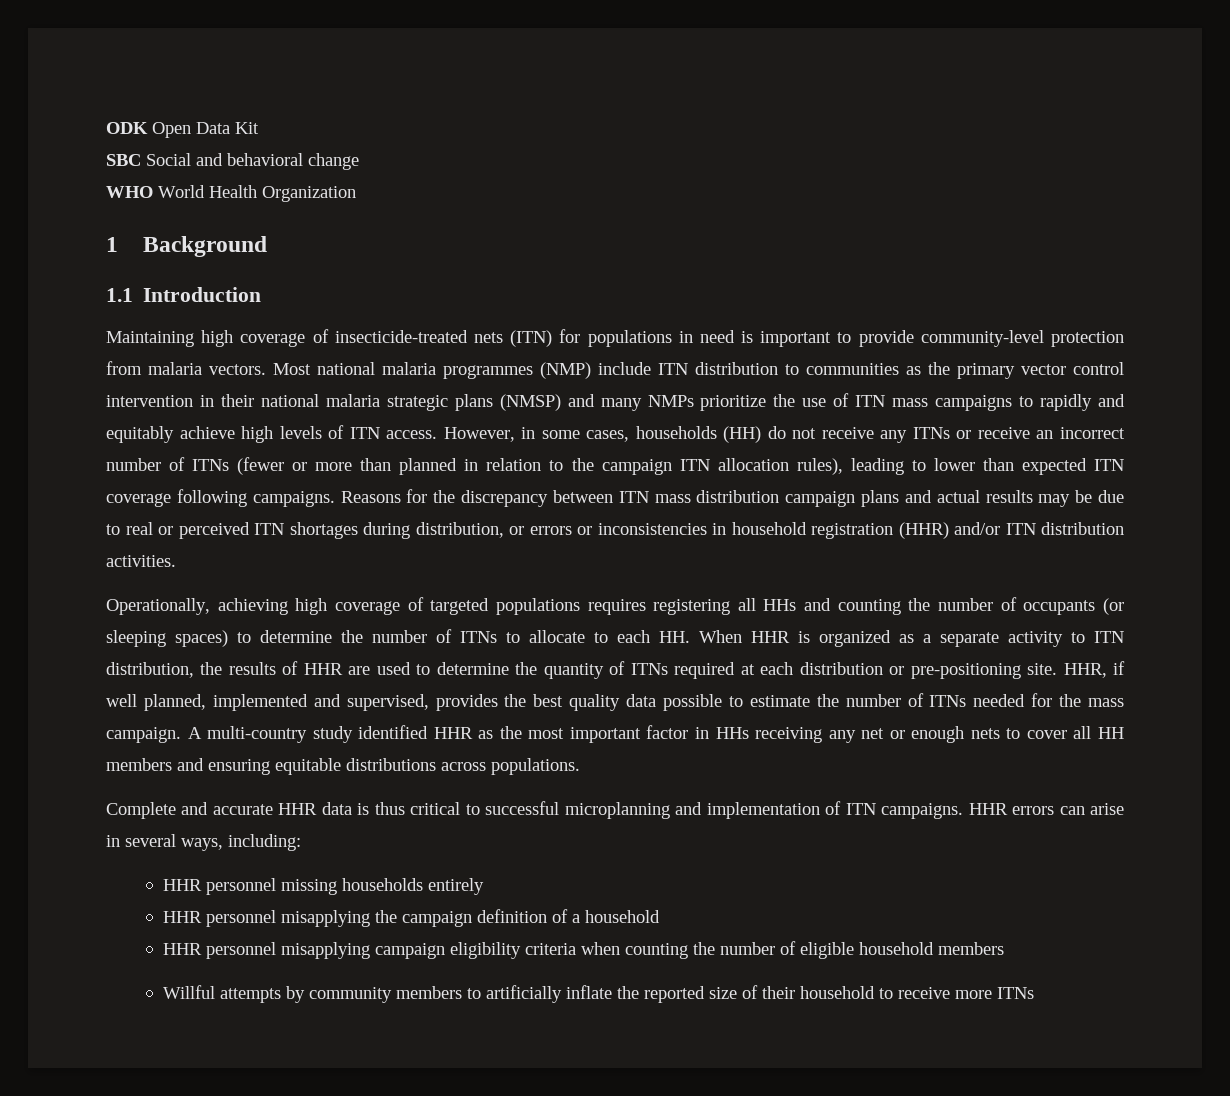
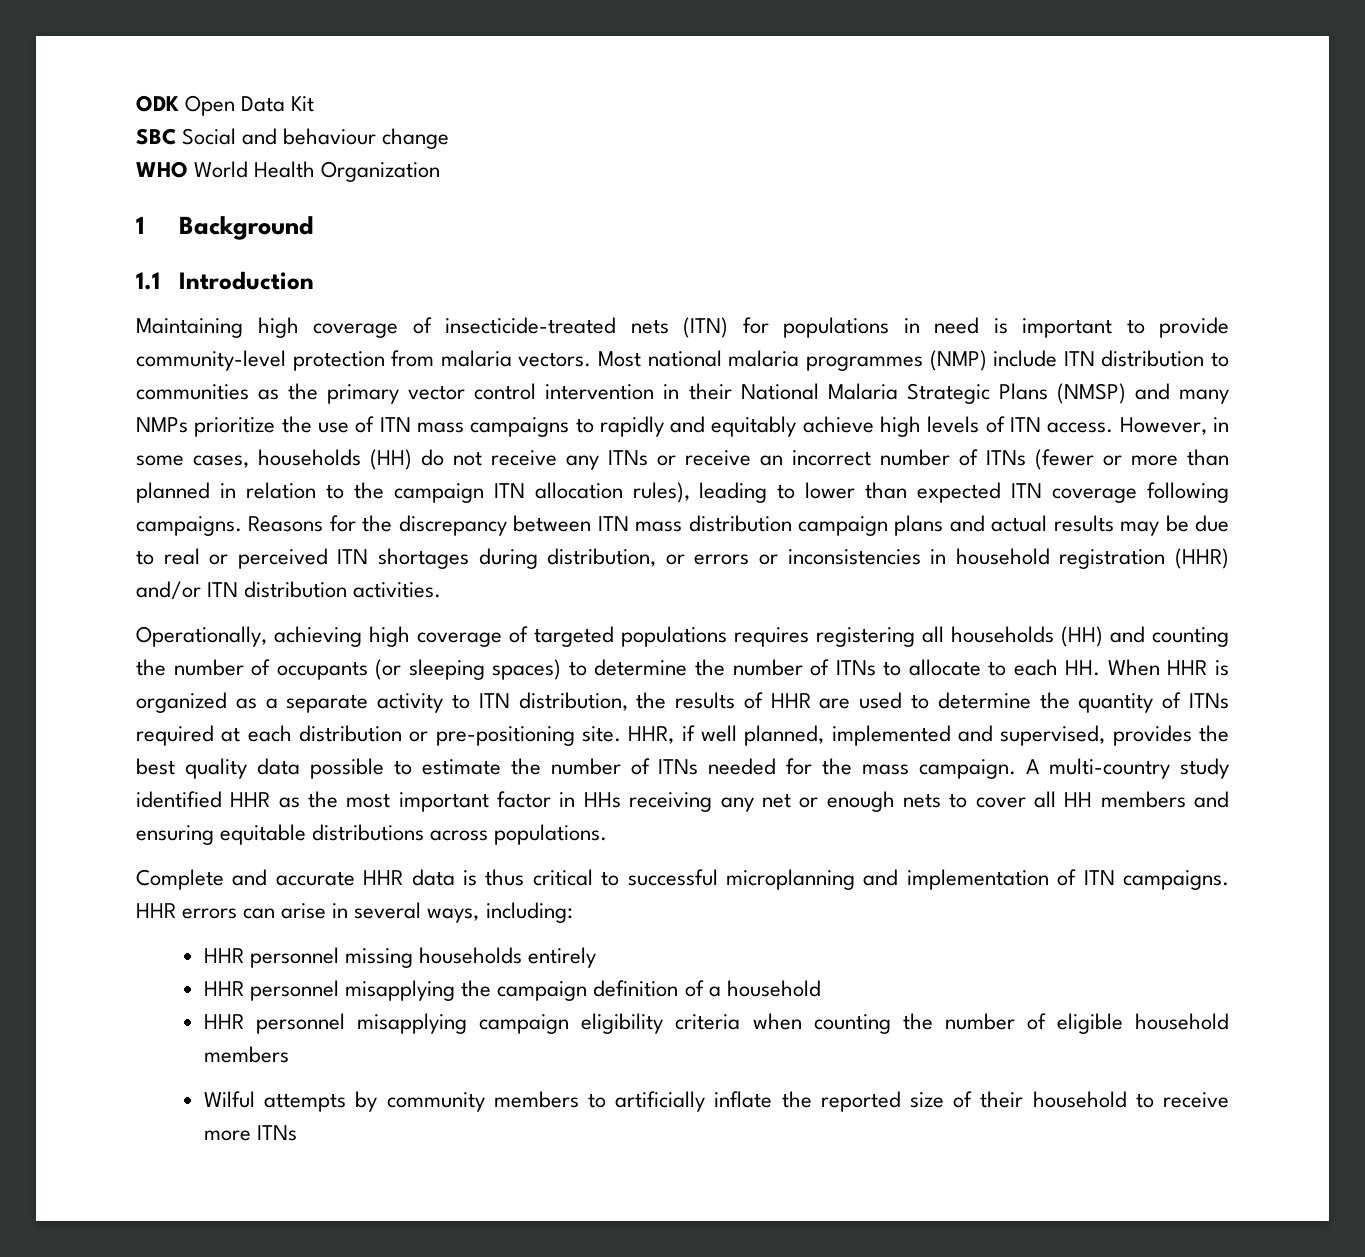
- SBC Social and behavioral change
+ SBC Social and behaviour change
- Most national malaria programmes (NMP) include ITN distribution to communities as the primary vector control intervention in their national malaria strategic plans (NMSP) and many NMPs prioritize the use of ITN mass campaigns to rapidly and equitably achieve high levels of ITN access.
+ Most national malaria programmes (NMP) include ITN distribution to communities as the primary vector control intervention in their National Malaria Strategic Plans (NMSP) and many NMPs prioritize the use of ITN mass campaigns to rapidly and equitably achieve high levels of ITN access.
- Operationally, achieving high coverage of targeted populations requires registering all HHs and counting the number of occupants (or sleeping spaces) to determine the number of ITNs to allocate to each HH. When HHR is organized as a separate activity to ITN distribution, the results of HHR are used to determine the quantity of ITNs required at each distribution or pre-positioning site.
+ Operationally, achieving high coverage of targeted populations requires registering all households (HH) and counting the number of occupants (or sleeping spaces) to determine the number of ITNs to allocate to each HH. When HHR is organized as a separate activity to ITN distribution, the results of HHR are used to determine the quantity of ITNs required at each distribution or pre-positioning site.
- Willful attempts by community members to artificially inflate the reported size of their household to receive more ITNs
+ Wilful attempts by community members to artificially inflate the reported size of their household to receive more ITNs

